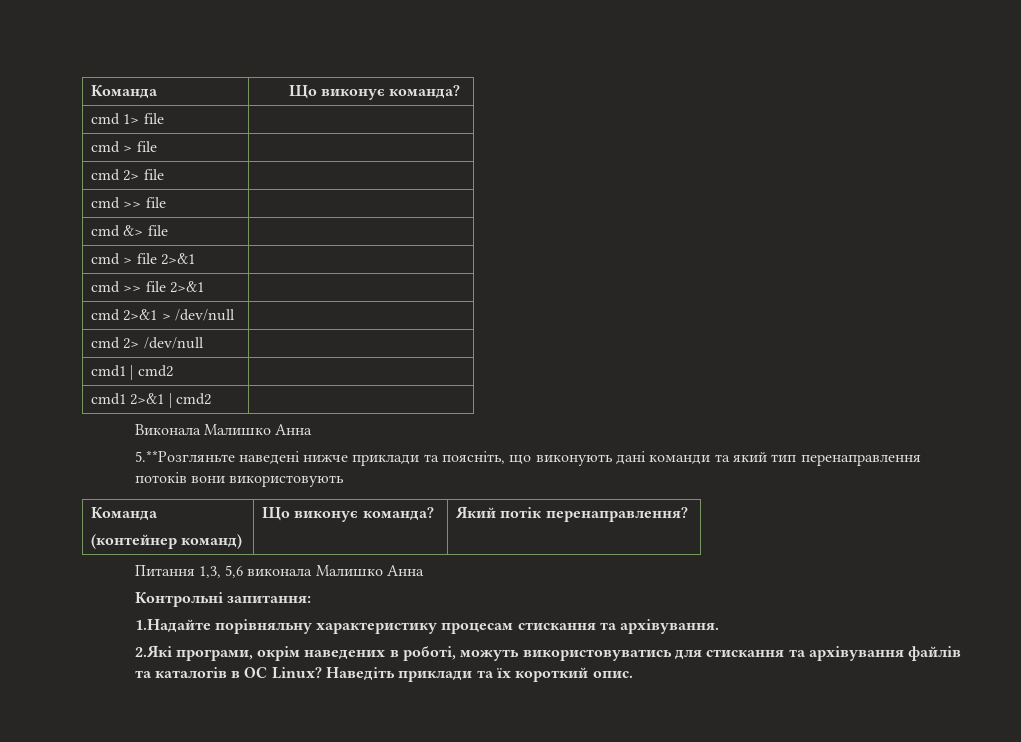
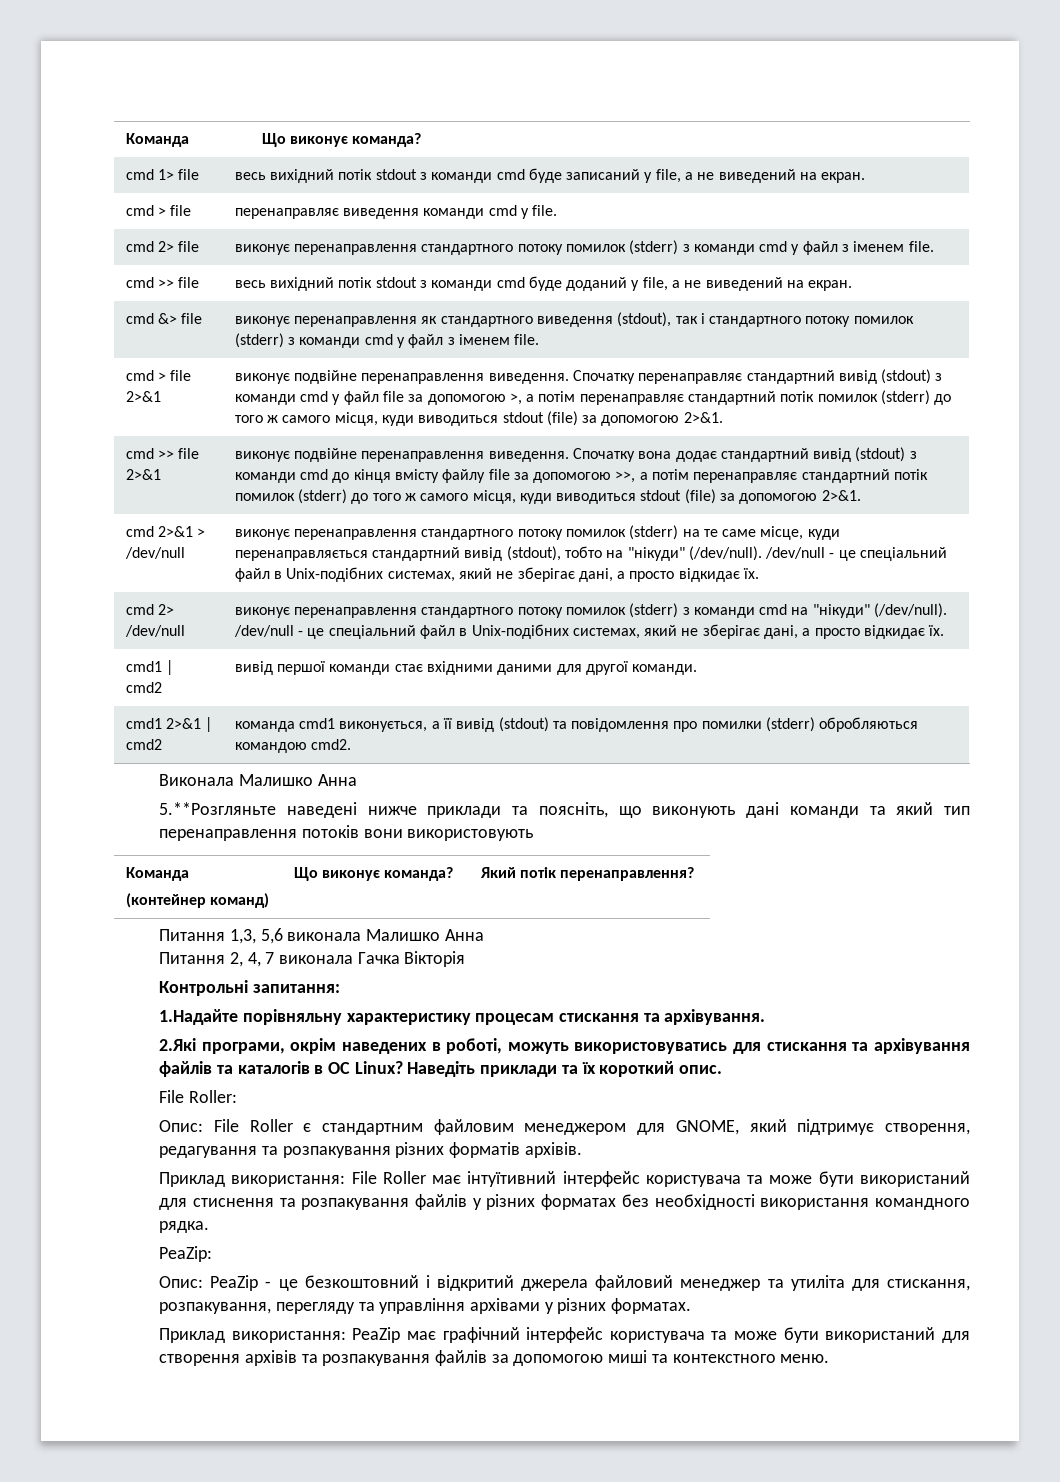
- cmd 1> file |
- cmd > file |
- cmd 2> file |
- cmd >> file |
- cmd &> file |
- cmd > file 2>&1 |
- cmd >> file 2>&1 |
- cmd 2>&1 > /dev/null |
- cmd 2> /dev/null |
- cmd1 | cmd2 |
- cmd1 2>&1 | cmd2 |
+ cmd 1> file | весь вихідний потік stdout з команди cmd буде записаний у file, а не виведений на екран.
+ cmd > file | перенаправляє виведення команди cmd у file.
+ cmd 2> file | виконує перенаправлення стандартного потоку помилок (stderr) з команди cmd у файл з іменем file.
+ cmd >> file | весь вихідний потік stdout з команди cmd буде доданий у file, а не виведений на екран.
+ cmd &> file | виконує перенаправлення як стандартного виведення (stdout), так і стандартного потоку помилок (stderr) з команди cmd у файл з іменем file.
+ cmd > file 2>&1 | виконує подвійне перенаправлення виведення. Спочатку перенаправляє стандартний вивід (stdout) з команди cmd у файл file за допомогою >, а потім перенаправляє стандартний потік помилок (stderr) до того ж самого місця, куди виводиться stdout (file) за допомогою 2>&1.
+ cmd >> file 2>&1 | виконує подвійне перенаправлення виведення. Спочатку вона додає стандартний вивід (stdout) з команди cmd до кінця вмісту файлу file за допомогою >>, а потім перенаправляє стандартний потік помилок (stderr) до того ж самого місця, куди виводиться stdout (file) за допомогою 2>&1.
+ cmd 2>&1 > /dev/null | виконує перенаправлення стандартного потоку помилок (stderr) на те саме місце, куди перенаправляється стандартний вивід (stdout), тобто на "нікуди" (/dev/null). /dev/null - це спеціальний файл в Unix-подібних системах, який не зберігає дані, а просто відкидає їх.
+ cmd 2> /dev/null | виконує перенаправлення стандартного потоку помилок (stderr) з команди cmd на "нікуди" (/dev/null). /dev/null - це спеціальний файл в Unix-подібних системах, який не зберігає дані, а просто відкидає їх.
+ cmd1 | cmd2 | вивід першої команди стає вхідними даними для другої команди.
+ cmd1 2>&1 | cmd2 | команда cmd1 виконується, а її вивід (stdout) та повідомлення про помилки (stderr) обробляються командою cmd2.
+ Питання 2, 4, 7 виконала Гачка Вікторія
+ File Roller:
+ Опис: File Roller є стандартним файловим менеджером для GNOME, який підтримує створення, редагування та розпакування різних форматів архівів.
+ Приклад використання: File Roller має інтуїтивний інтерфейс користувача та може бути використаний для стиснення та розпакування файлів у різних форматах без необхідності використання командного рядка.
+ PeaZip:
+ Опис: PeaZip - це безкоштовний і відкритий джерела файловий менеджер та утиліта для стискання, розпакування, перегляду та управління архівами у різних форматах.
+ Приклад використання: PeaZip має графічний інтерфейс користувача та може бути використаний для створення архівів та розпакування файлів за допомогою миші та контекстного меню.

